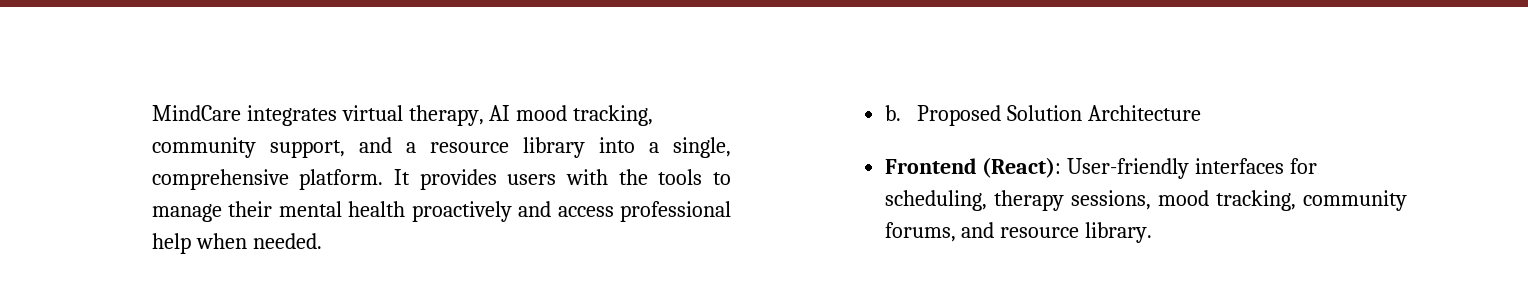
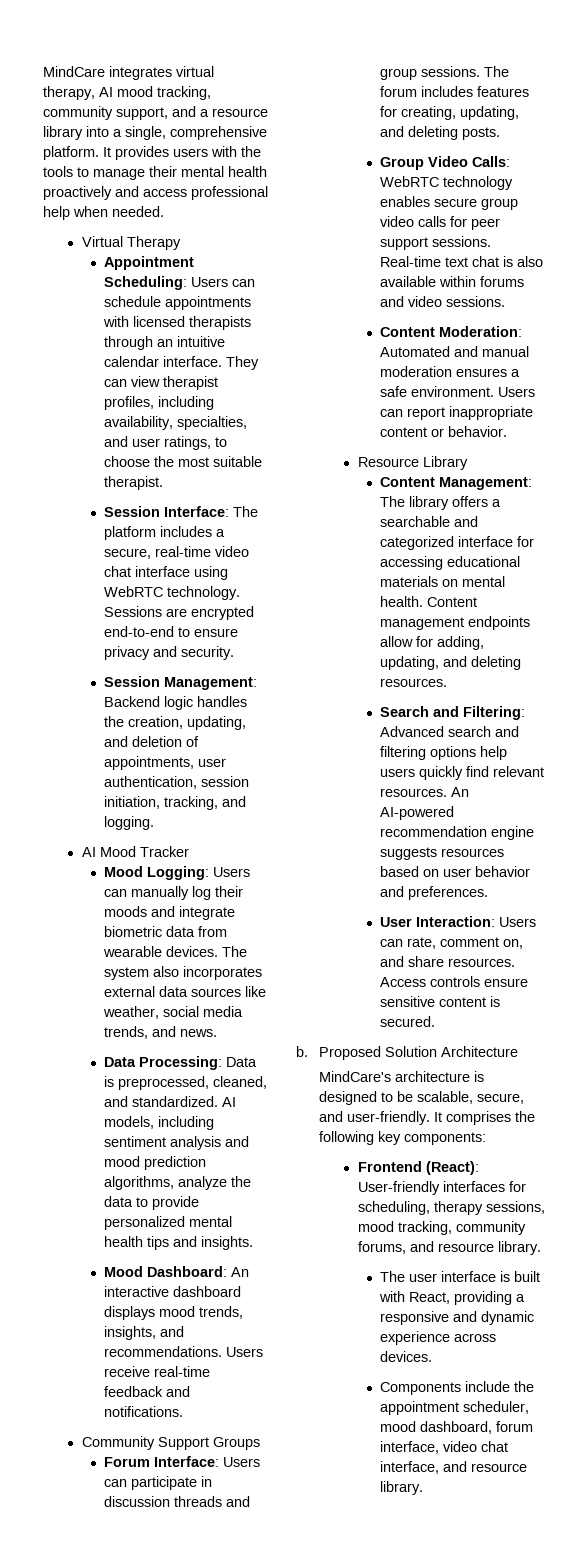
+ Virtual Therapy
+ Appointment Scheduling: Users can schedule appointments with licensed therapists through an intuitive calendar interface. They can view therapist profiles, including availability, specialties, and user ratings, to choose the most suitable therapist.
+ Session Interface: The platform includes a secure, real-time video chat interface using WebRTC technology. Sessions are encrypted end-to-end to ensure privacy and security.
+ Session Management: Backend logic handles the creation, updating, and deletion of appointments, user authentication, session initiation, tracking, and logging.
+ AI Mood Tracker
+ Mood Logging: Users can manually log their moods and integrate biometric data from wearable devices. The system also incorporates external data sources like weather, social media trends, and news.
+ Data Processing: Data is preprocessed, cleaned, and standardized. AI models, including sentiment analysis and mood prediction algorithms, analyze the data to provide personalized mental health tips and insights.
+ Mood Dashboard: An interactive dashboard displays mood trends, insights, and recommendations. Users receive real-time feedback and notifications.
+ Community Support Groups
+ Forum Interface: Users can participate in discussion threads and group sessions. The forum includes features for creating, updating, and deleting posts.
+ Group Video Calls: WebRTC technology enables secure group video calls for peer support sessions. Real-time text chat is also available within forums and video sessions.
+ Content Moderation: Automated and manual moderation ensures a safe environment. Users can report inappropriate content or behavior.
+ Resource Library
+ Content Management: The library offers a searchable and categorized interface for accessing educational materials on mental health. Content management endpoints allow for adding, updating, and deleting resources.
+ Search and Filtering: Advanced search and filtering options help users quickly find relevant resources. An AI-powered recommendation engine suggests resources based on user behavior and preferences.
+ User Interaction: Users can rate, comment on, and share resources. Access controls ensure sensitive content is secured.
  b. Proposed Solution Architecture
+ MindCare's architecture is designed to be scalable, secure, and user-friendly. It comprises the following key components:
+ The user interface is built with React, providing a responsive and dynamic experience across devices.
+ Components include the appointment scheduler, mood dashboard, forum interface, video chat interface, and resource library.

